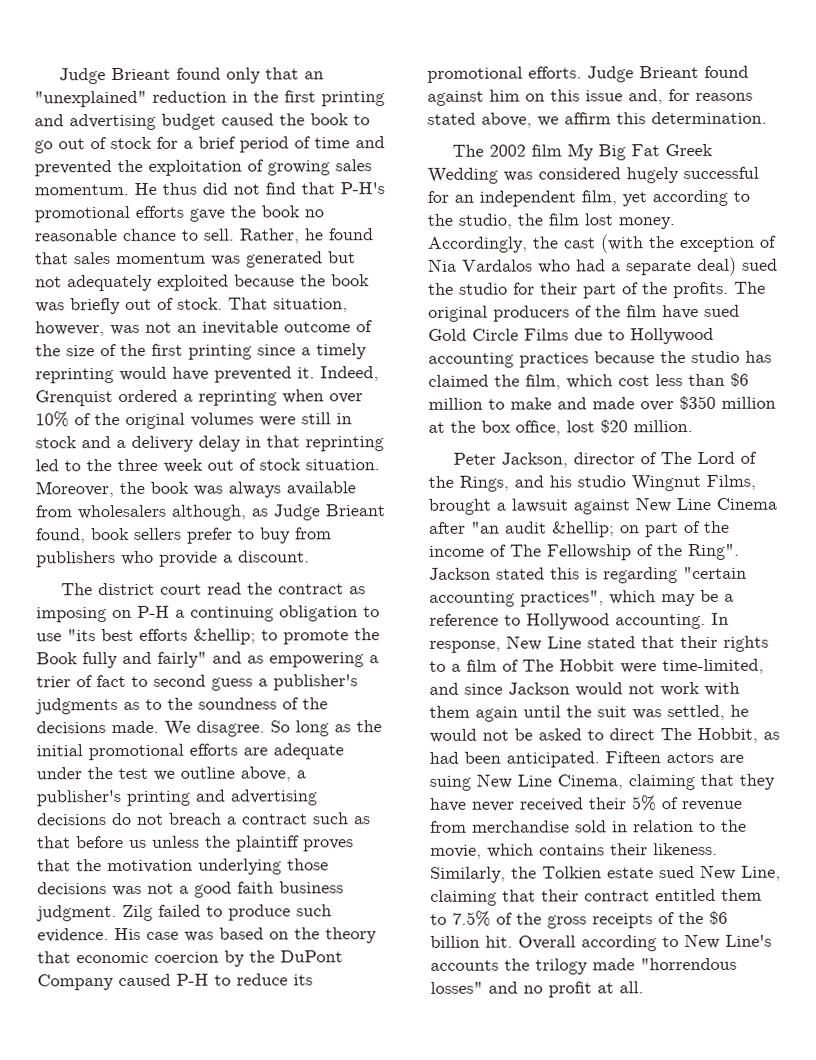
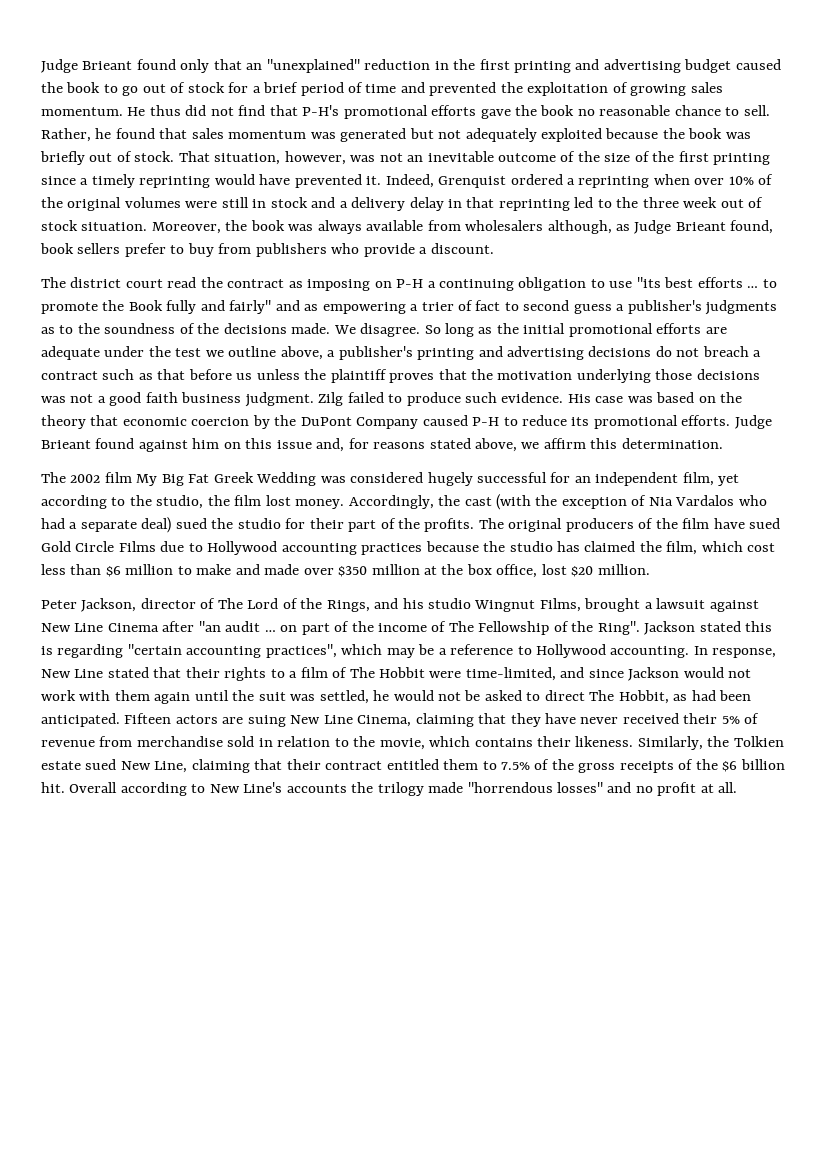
- The district court read the contract as imposing on P-H a continuing obligation to use "its best efforts &hellip; to promote the Book fully and fairly" and as empowering a trier of fact to second guess a publisher's judgments as to the soundness of the decisions made.
+ The district court read the contract as imposing on P-H a continuing obligation to use "its best efforts … to promote the Book fully and fairly" and as empowering a trier of fact to second guess a publisher's judgments as to the soundness of the decisions made.
- Peter Jackson, director of The Lord of the Rings, and his studio Wingnut Films, brought a lawsuit against New Line Cinema after "an audit &hellip; on part of the income of The Fellowship of the Ring".
+ Peter Jackson, director of The Lord of the Rings, and his studio Wingnut Films, brought a lawsuit against New Line Cinema after "an audit … on part of the income of The Fellowship of the Ring".

